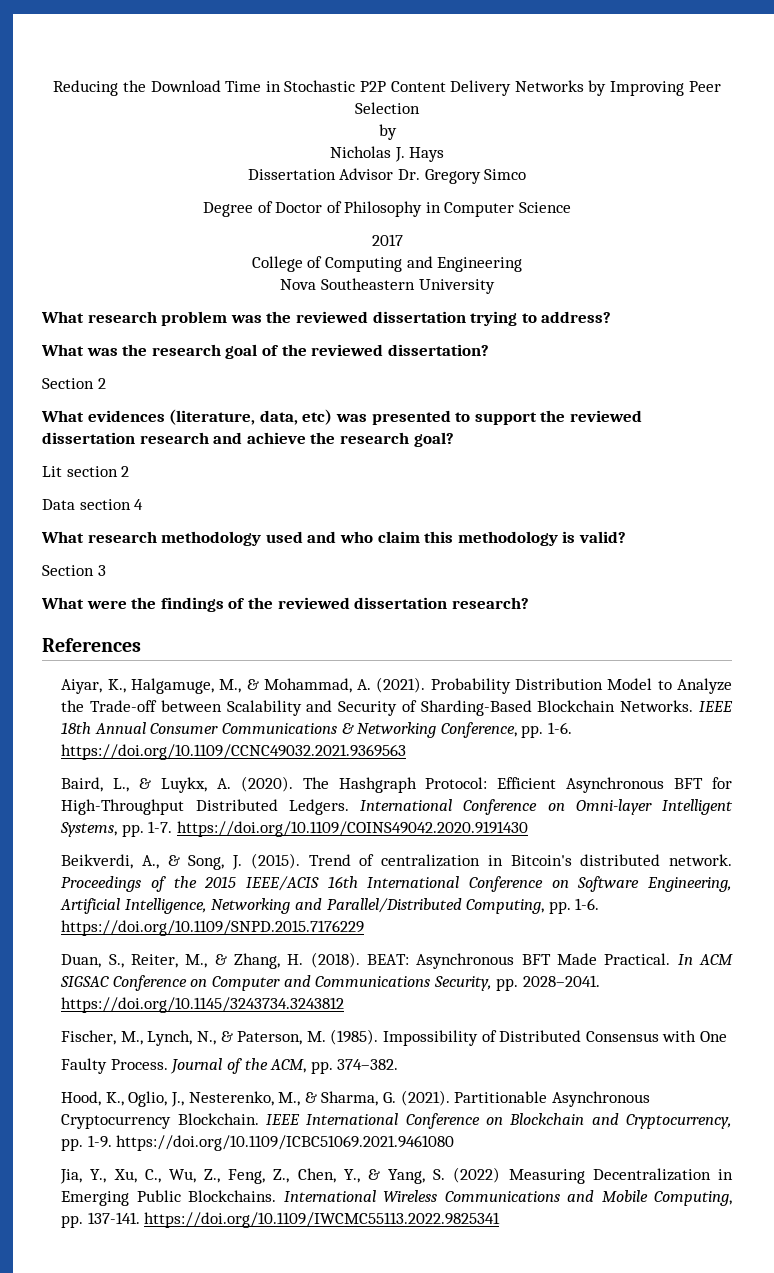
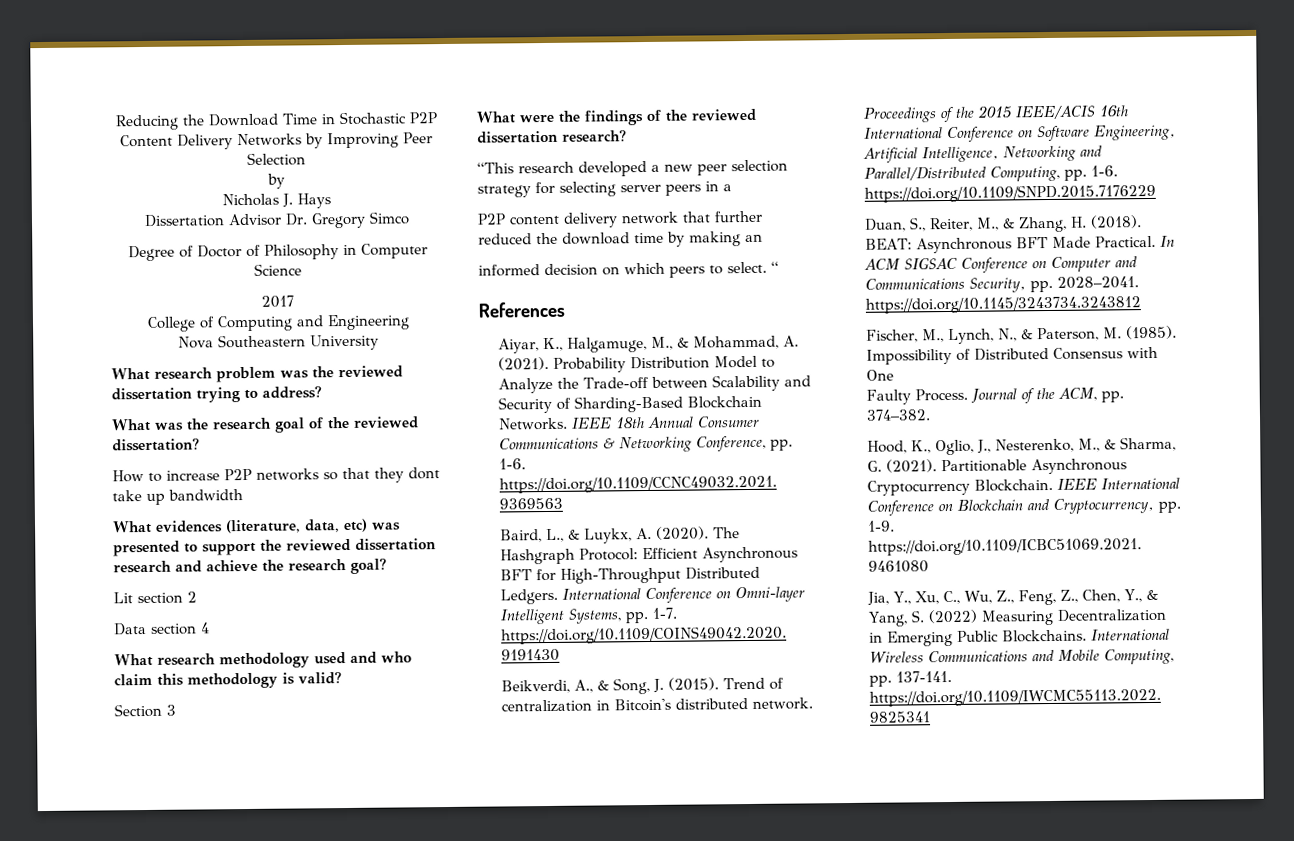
- Section 2
+ How to increase P2P networks so that they dont take up bandwidth
+ “This research developed a new peer selection strategy for selecting server peers in a
+ P2P content delivery network that further reduced the download time by making an
+ informed decision on which peers to select. “

